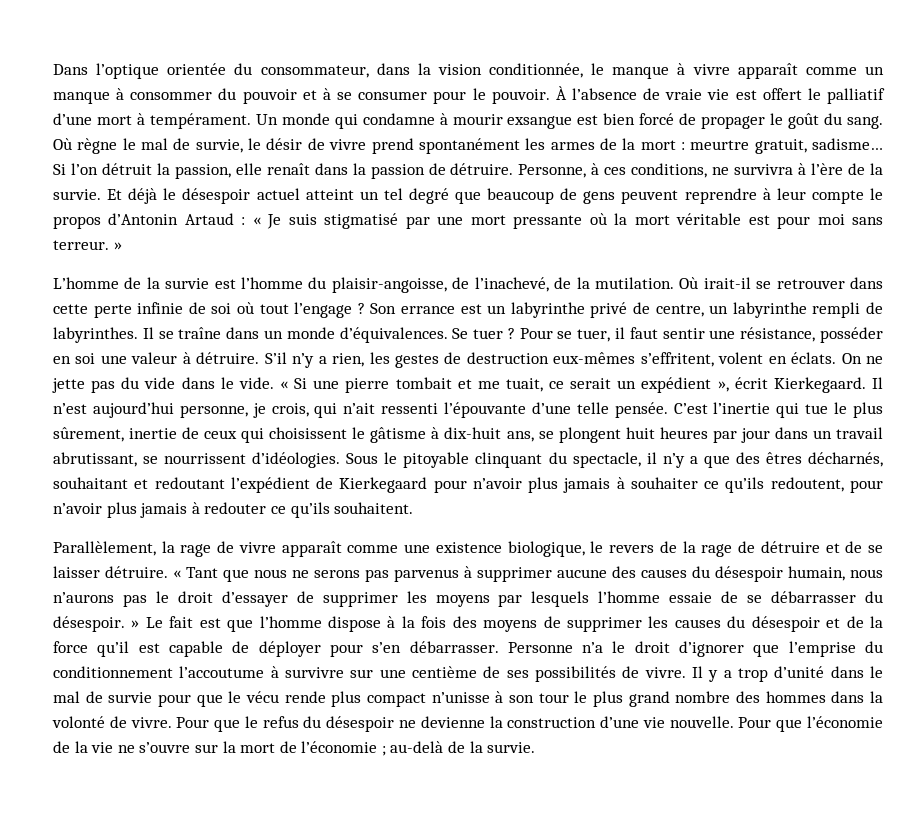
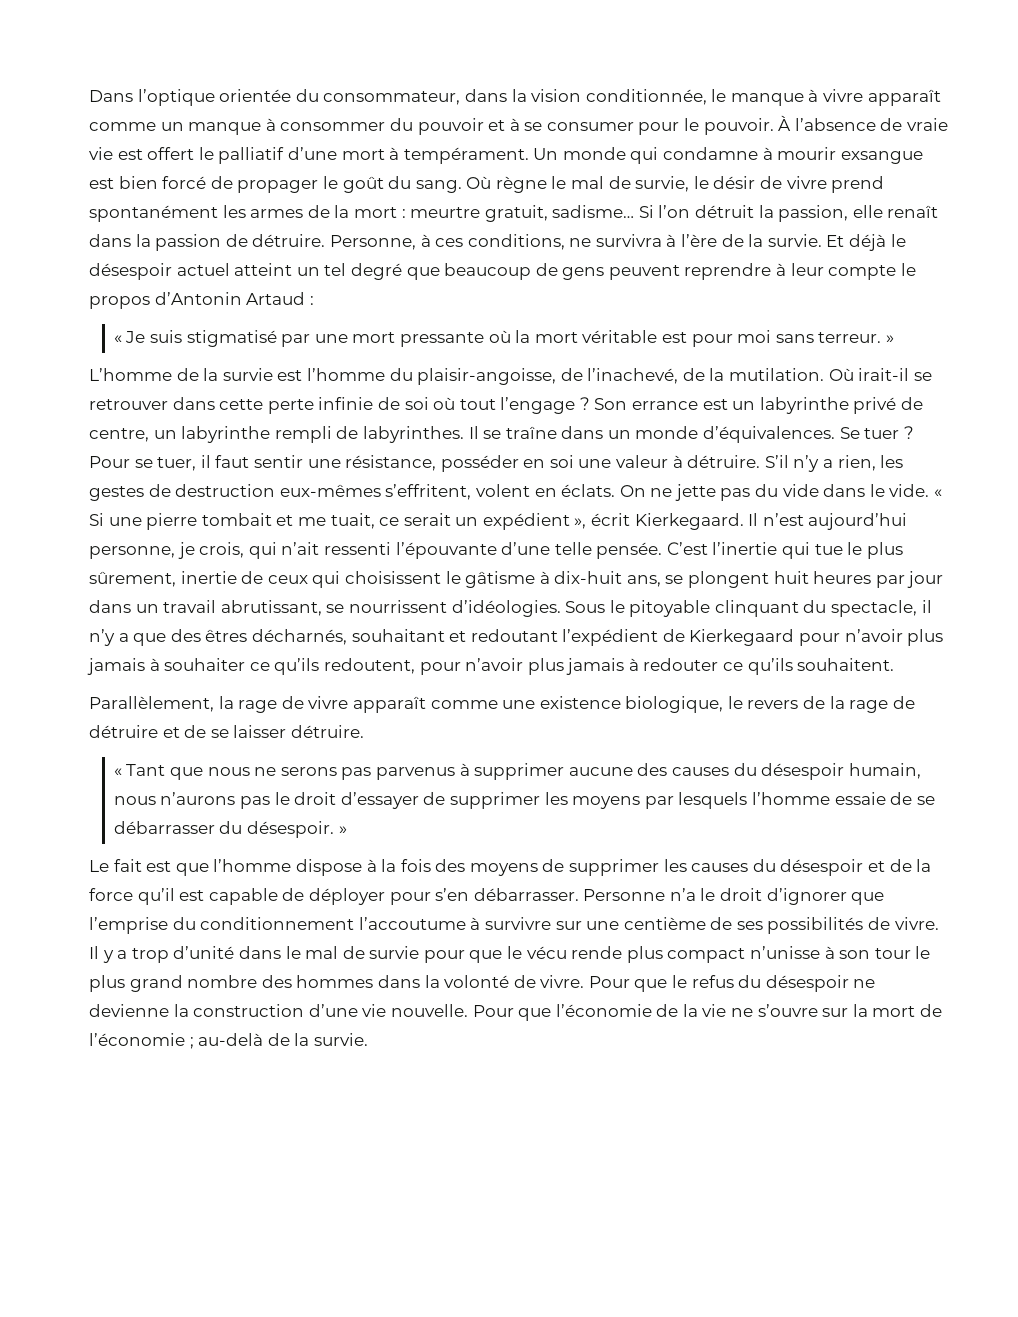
- Et déjà le désespoir actuel atteint un tel degré que beaucoup de gens peuvent reprendre à leur compte le propos d’Antonin Artaud : « Je suis stigmatisé par une mort pressante où la mort véritable est pour moi sans terreur. »
+ Et déjà le désespoir actuel atteint un tel degré que beaucoup de gens peuvent reprendre à leur compte le propos d’Antonin Artaud :
+ « Je suis stigmatisé par une mort pressante où la mort véritable est pour moi sans terreur. »
- Parallèlement, la rage de vivre apparaît comme une existence biologique, le revers de la rage de détruire et de se laisser détruire. « Tant que nous ne serons pas parvenus à supprimer aucune des causes du désespoir humain, nous n’aurons pas le droit d’essayer de supprimer les moyens par lesquels l’homme essaie de se débarrasser du désespoir. » Le fait est que l’homme dispose à la fois des moyens de supprimer les causes du désespoir et de la force qu’il est capable de déployer pour s’en débarrasser.
+ Parallèlement, la rage de vivre apparaît comme une existence biologique, le revers de la rage de détruire et de se laisser détruire.
+ « Tant que nous ne serons pas parvenus à supprimer aucune des causes du désespoir humain, nous n’aurons pas le droit d’essayer de supprimer les moyens par lesquels l’homme essaie de se débarrasser du désespoir. »
+ Le fait est que l’homme dispose à la fois des moyens de supprimer les causes du désespoir et de la force qu’il est capable de déployer pour s’en débarrasser.

